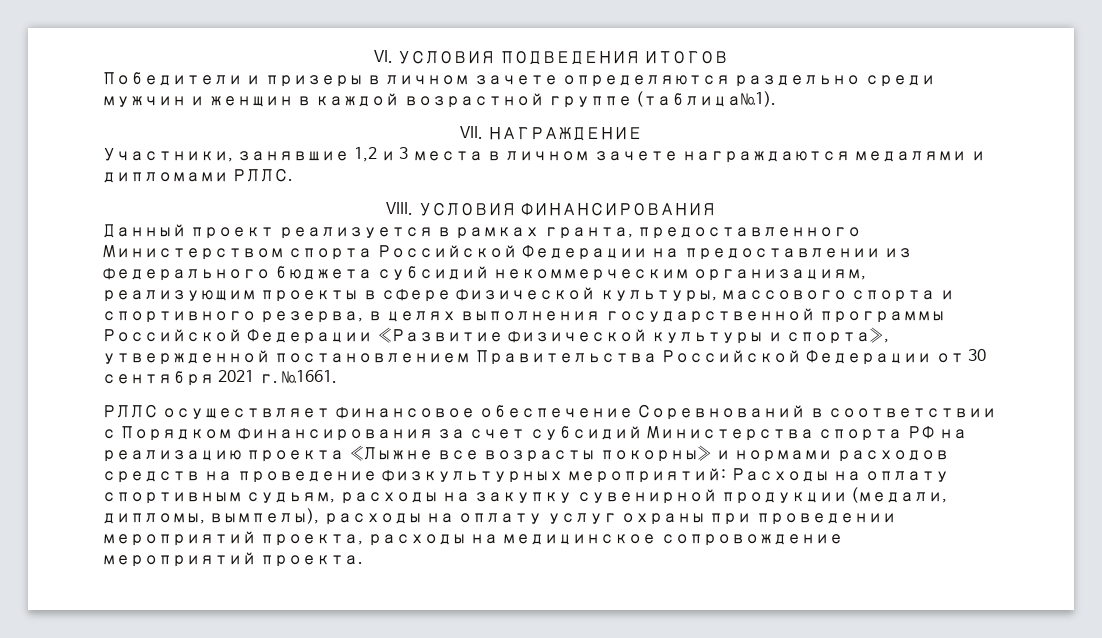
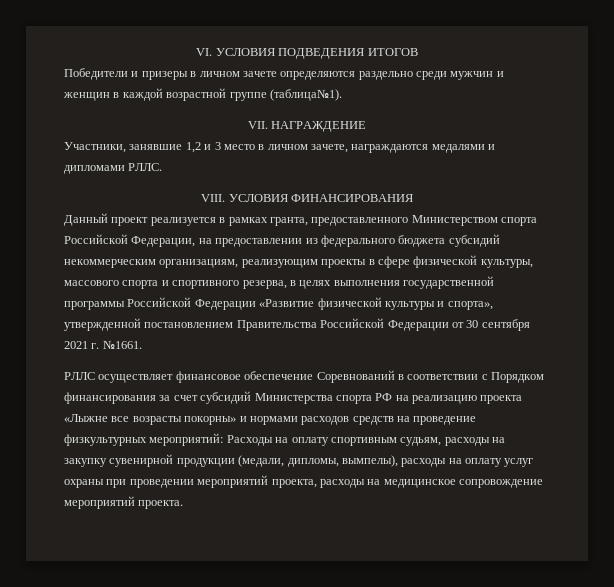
- Участники, занявшие 1,2 и 3 места в личном зачете награждаются медалями и дипломами РЛЛС.
+ Участники, занявшие 1,2 и 3 место в личном зачете, награждаются медалями и дипломами РЛЛС.
- Данный проект реализуется в рамках гранта, предоставленного Министерством спорта Российской Федерации на предоставлении из федерального бюджета субсидий некоммерческим организациям, реализующим проекты в сфере физической культуры, массового спорта и спортивного резерва, в целях выполнения государственной программы Российской Федерации «Развитие физической культуры и спорта», утвержденной постановлением Правительства Российской Федерации от 30 сентября 2021 г. №1661.
+ Данный проект реализуется в рамках гранта, предоставленного Министерством спорта Российской Федерации, на предоставлении из федерального бюджета субсидий некоммерческим организациям, реализующим проекты в сфере физической культуры, массового спорта и спортивного резерва, в целях выполнения государственной программы Российской Федерации «Развитие физической культуры и спорта», утвержденной постановлением Правительства Российской Федерации от 30 сентября 2021 г. №1661.

